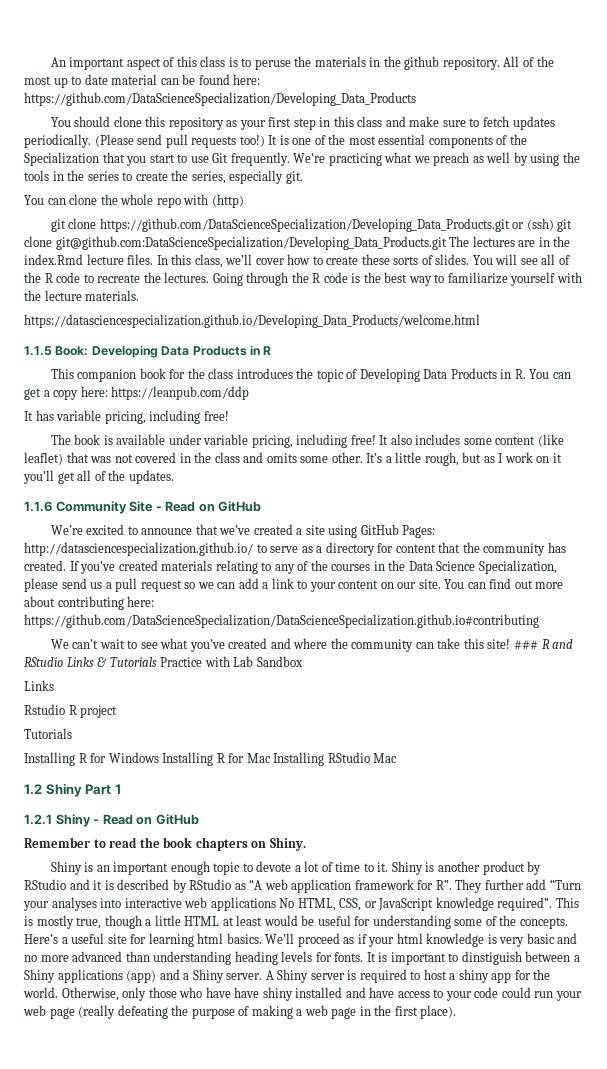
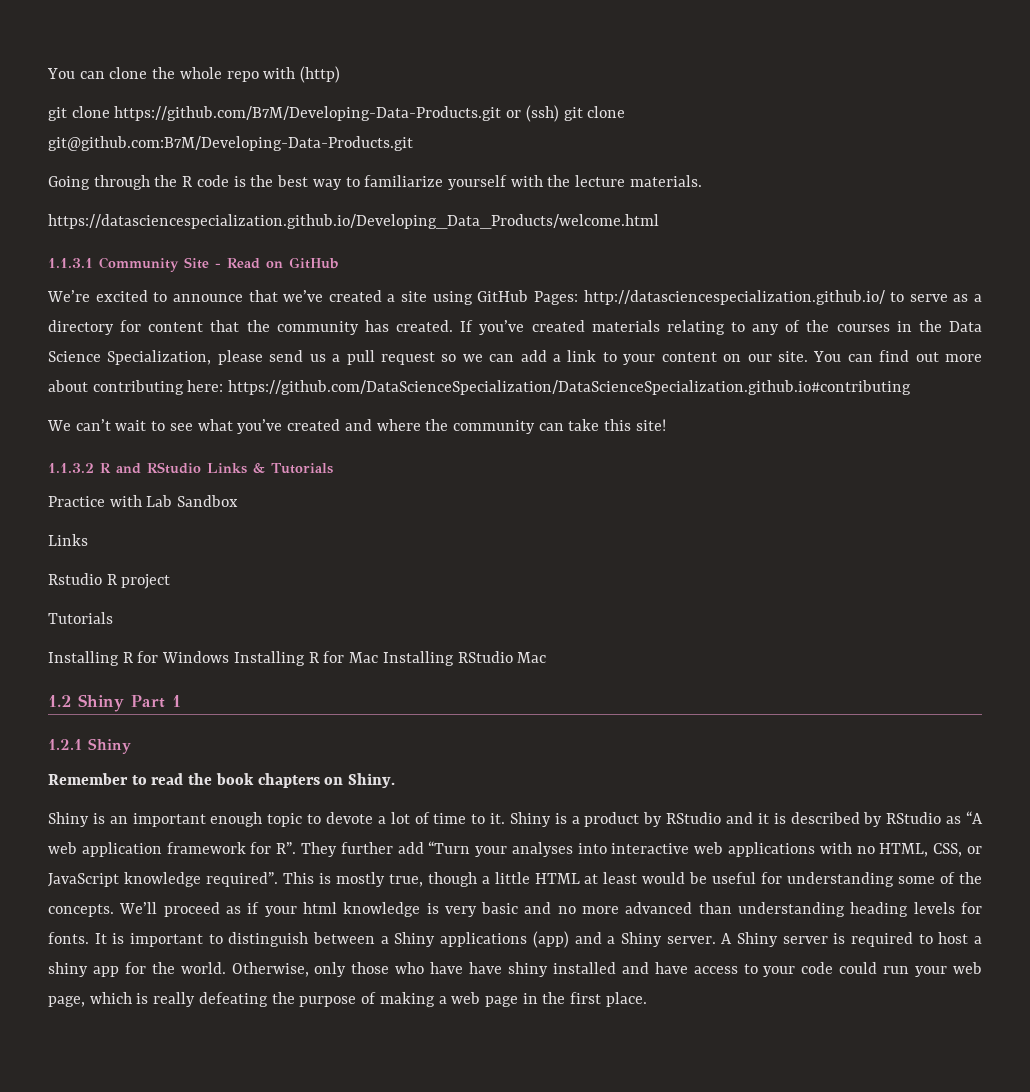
- An important aspect of this class is to peruse the materials in the github repository. All of the most up to date material can be found here: https://github.com/DataScienceSpecialization/Developing_Data_Products
- You should clone this repository as your first step in this class and make sure to fetch updates periodically. (Please send pull requests too!) It is one of the most essential components of the Specialization that you start to use Git frequently. We’re practicing what we preach as well by using the tools in the series to create the series, especially git.
- git clone https://github.com/DataScienceSpecialization/Developing_Data_Products.git or (ssh) git clone git@github.com:DataScienceSpecialization/Developing_Data_Products.git The lectures are in the index.Rmd lecture files. In this class, we’ll cover how to create these sorts of slides. You will see all of the R code to recreate the lectures. Going through the R code is the best way to familiarize yourself with the lecture materials.
+ git clone https://github.com/B7M/Developing-Data-Products.git or (ssh) git clone git@github.com:B7M/Developing-Data-Products.git
+ Going through the R code is the best way to familiarize yourself with the lecture materials.
- 1.1.5 Book: Developing Data Products in R
- This companion book for the class introduces the topic of Developing Data Products in R. You can get a copy here: https://leanpub.com/ddp
- It has variable pricing, including free!
- The book is available under variable pricing, including free! It also includes some content (like leaflet) that was not covered in the class and omits some other. It’s a little rough, but as I work on it you’ll get all of the updates.
- 1.1.6 Community Site - Read on GitHub
+ 1.1.3.1 Community Site - Read on GitHub
- We can’t wait to see what you’ve created and where the community can take this site! ### R and RStudio Links & Tutorials Practice with Lab Sandbox
+ We can’t wait to see what you’ve created and where the community can take this site!
+ 1.1.3.2 R and RStudio Links & Tutorials
+ Practice with Lab Sandbox
- 1.2.1 Shiny - Read on GitHub
+ 1.2.1 Shiny
- Shiny is another product by RStudio and it is described by RStudio as “A web application framework for R”. They further add “Turn your analyses into interactive web applications No HTML, CSS, or JavaScript knowledge required”.
+ Shiny is a product by RStudio and it is described by RStudio as “A web application framework for R”. They further add “Turn your analyses into interactive web applications with no HTML, CSS, or JavaScript knowledge required”.
- Here’s a useful site for learning html basics.
- It is important to dinstiguish between a Shiny applications (app) and a Shiny server.
+ It is important to distinguish between a Shiny applications (app) and a Shiny server.
- Otherwise, only those who have have shiny installed and have access to your code could run your web page (really defeating the purpose of making a web page in the first place).
+ Otherwise, only those who have have shiny installed and have access to your code could run your web page, which is really defeating the purpose of making a web page in the first place.

